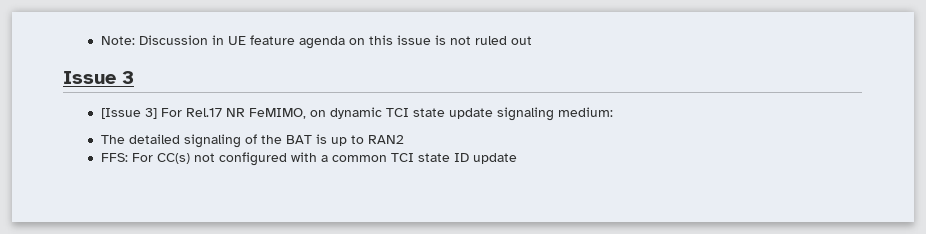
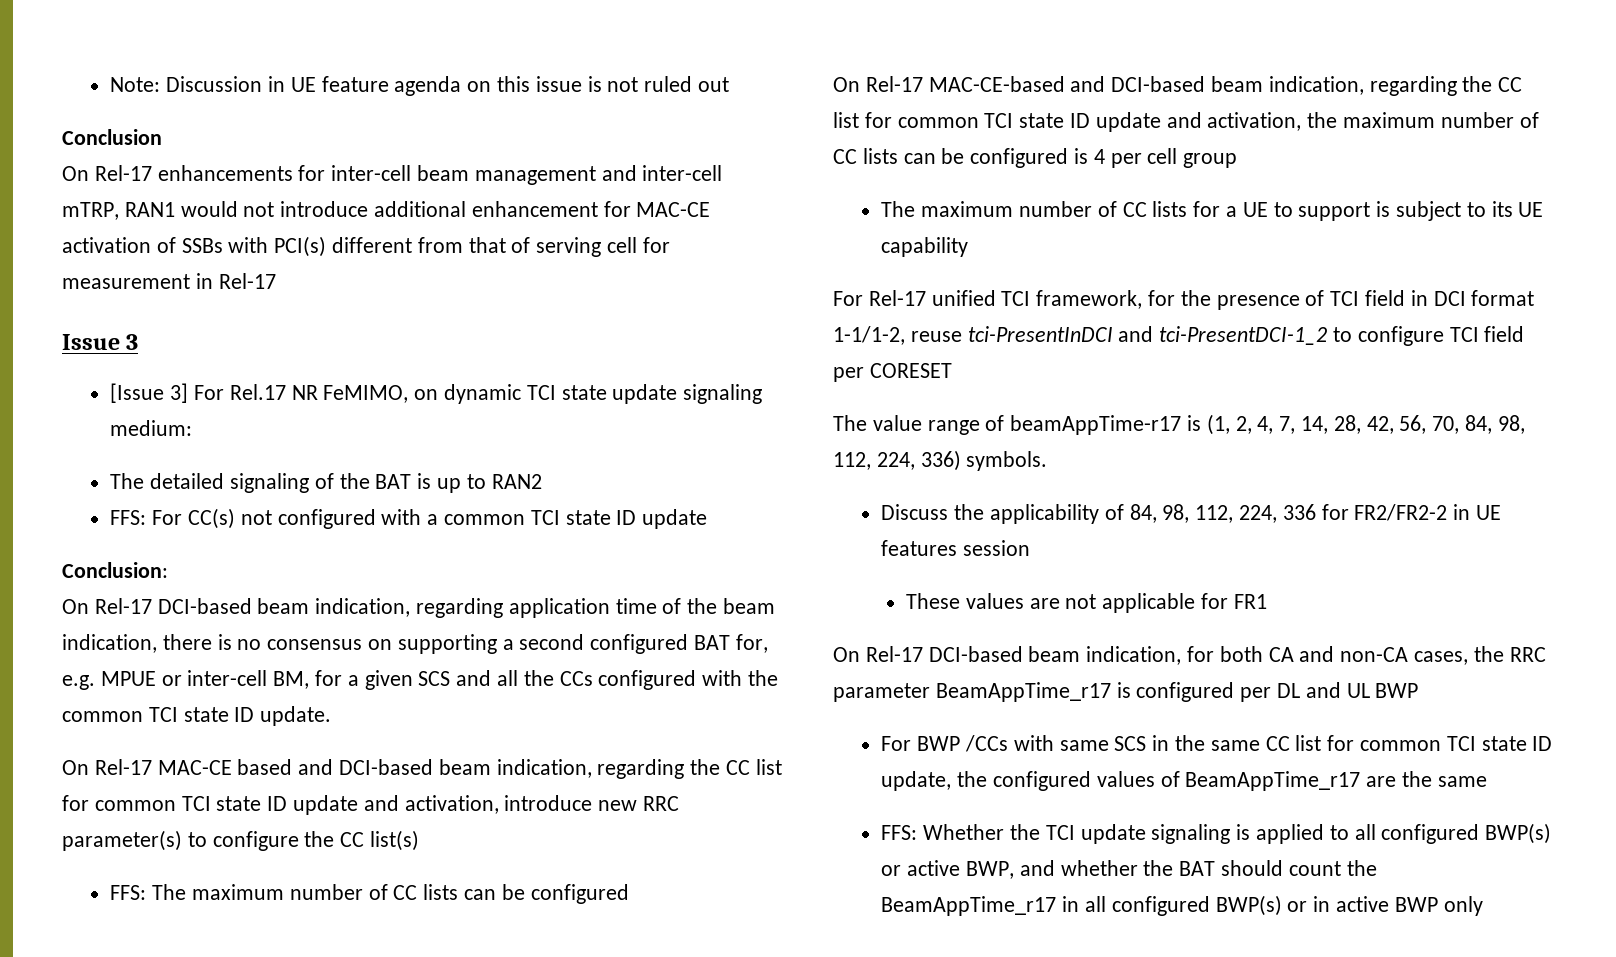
+ Conclusion
+ On Rel-17 enhancements for inter-cell beam management and inter-cell mTRP, RAN1 would not introduce additional enhancement for MAC-CE activation of SSBs with PCI(s) different from that of serving cell for measurement in Rel-17
+ Conclusion:
+ On Rel-17 DCI-based beam indication, regarding application time of the beam indication, there is no consensus on supporting a second configured BAT for, e.g. MPUE or inter-cell BM, for a given SCS and all the CCs configured with the common TCI state ID update.
+ On Rel-17 MAC-CE based and DCI-based beam indication, regarding the CC list for common TCI state ID update and activation, introduce new RRC parameter(s) to configure the CC list(s)
+ FFS: The maximum number of CC lists can be configured
+ On Rel-17 MAC-CE-based and DCI-based beam indication, regarding the CC list for common TCI state ID update and activation, the maximum number of CC lists can be configured is 4 per cell group
+ The maximum number of CC lists for a UE to support is subject to its UE capability
+ For Rel-17 unified TCI framework, for the presence of TCI field in DCI format 1-1/1-2, reuse tci-PresentInDCI and tci-PresentDCI-1_2 to configure TCI field per CORESET
+ The value range of beamAppTime-r17 is (1, 2, 4, 7, 14, 28, 42, 56, 70, 84, 98, 112, 224, 336) symbols.
+ Discuss the applicability of 84, 98, 112, 224, 336 for FR2/FR2-2 in UE features session
+ These values are not applicable for FR1
+ On Rel-17 DCI-based beam indication, for both CA and non-CA cases, the RRC parameter BeamAppTime_r17 is configured per DL and UL BWP
+ For BWP /CCs with same SCS in the same CC list for common TCI state ID update, the configured values of BeamAppTime_r17 are the same
+ FFS: Whether the TCI update signaling is applied to all configured BWP(s) or active BWP, and whether the BAT should count the BeamAppTime_r17 in all configured BWP(s) or in active BWP only

